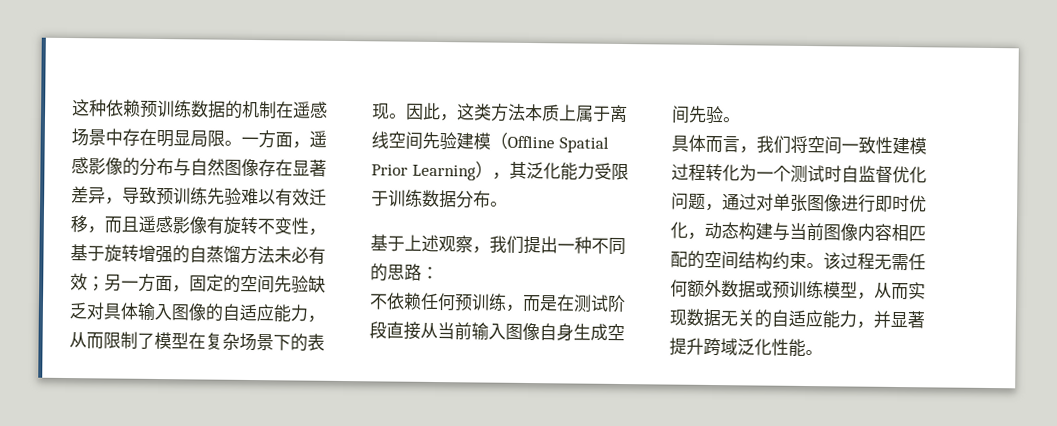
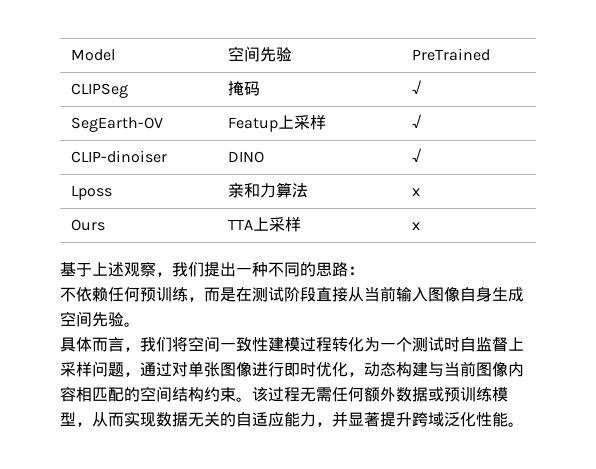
- 这种依赖预训练数据的机制在遥感场景中存在明显局限。一方面，遥感影像的分布与自然图像存在显著差异，导致预训练先验难以有效迁移，而且遥感影像有旋转不变性，基于旋转增强的自蒸馏方法未必有效；另一方面，固定的空间先验缺乏对具体输入图像的自适应能力，从而限制了模型在复杂场景下的表现。因此，这类方法本质上属于离线空间先验建模（Offline Spatial Prior Learning），其泛化能力受限于训练数据分布。
+ Model | 空间先验 | PreTrained
+ CLIPSeg | 掩码 | √
+ SegEarth-OV | Featup上采样 | √
+ CLIP-dinoiser | DINO | √
+ Lposs | 亲和力算法 | x
+ Ours | TTA上采样 | x
- 具体而言，我们将空间一致性建模过程转化为一个测试时自监督优化问题，通过对单张图像进行即时优化，动态构建与当前图像内容相匹配的空间结构约束。
+ 具体而言，我们将空间一致性建模过程转化为一个测试时自监督上采样问题，通过对单张图像进行即时优化，动态构建与当前图像内容相匹配的空间结构约束。

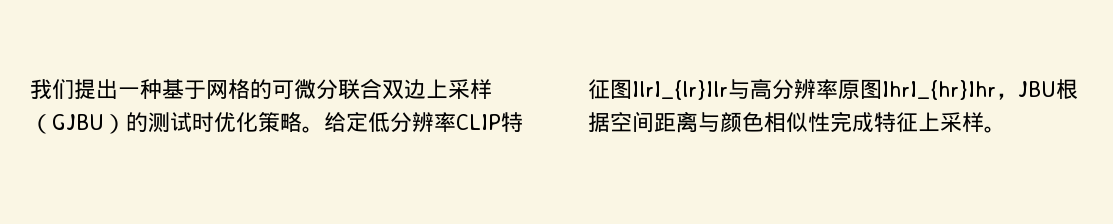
- Model | 空间先验 | PreTrained
- CLIPSeg | 掩码 | √
- SegEarth-OV | Featup上采样 | √
- CLIP-dinoiser | DINO | √
- Lposs | 亲和力算法 | x
- Ours | TTA上采样 | x
- 基于上述观察，我们提出一种不同的思路：
- 不依赖任何预训练，而是在测试阶段直接从当前输入图像自身生成空间先验。
- 具体而言，我们将空间一致性建模过程转化为一个测试时自监督上采样问题，通过对单张图像进行即时优化，动态构建与当前图像内容相匹配的空间结构约束。该过程无需任何额外数据或预训练模型，从而实现数据无关的自适应能力，并显著提升跨域泛化性能。
+ 我们提出一种基于网格的可微分联合双边上采样（GJBU）的测试时优化策略。给定低分辨率CLIP特征图IlrI_{lr}Ilr与高分辨率原图IhrI_{hr}Ihr，JBU根据空间距离与颜色相似性完成特征上采样。

